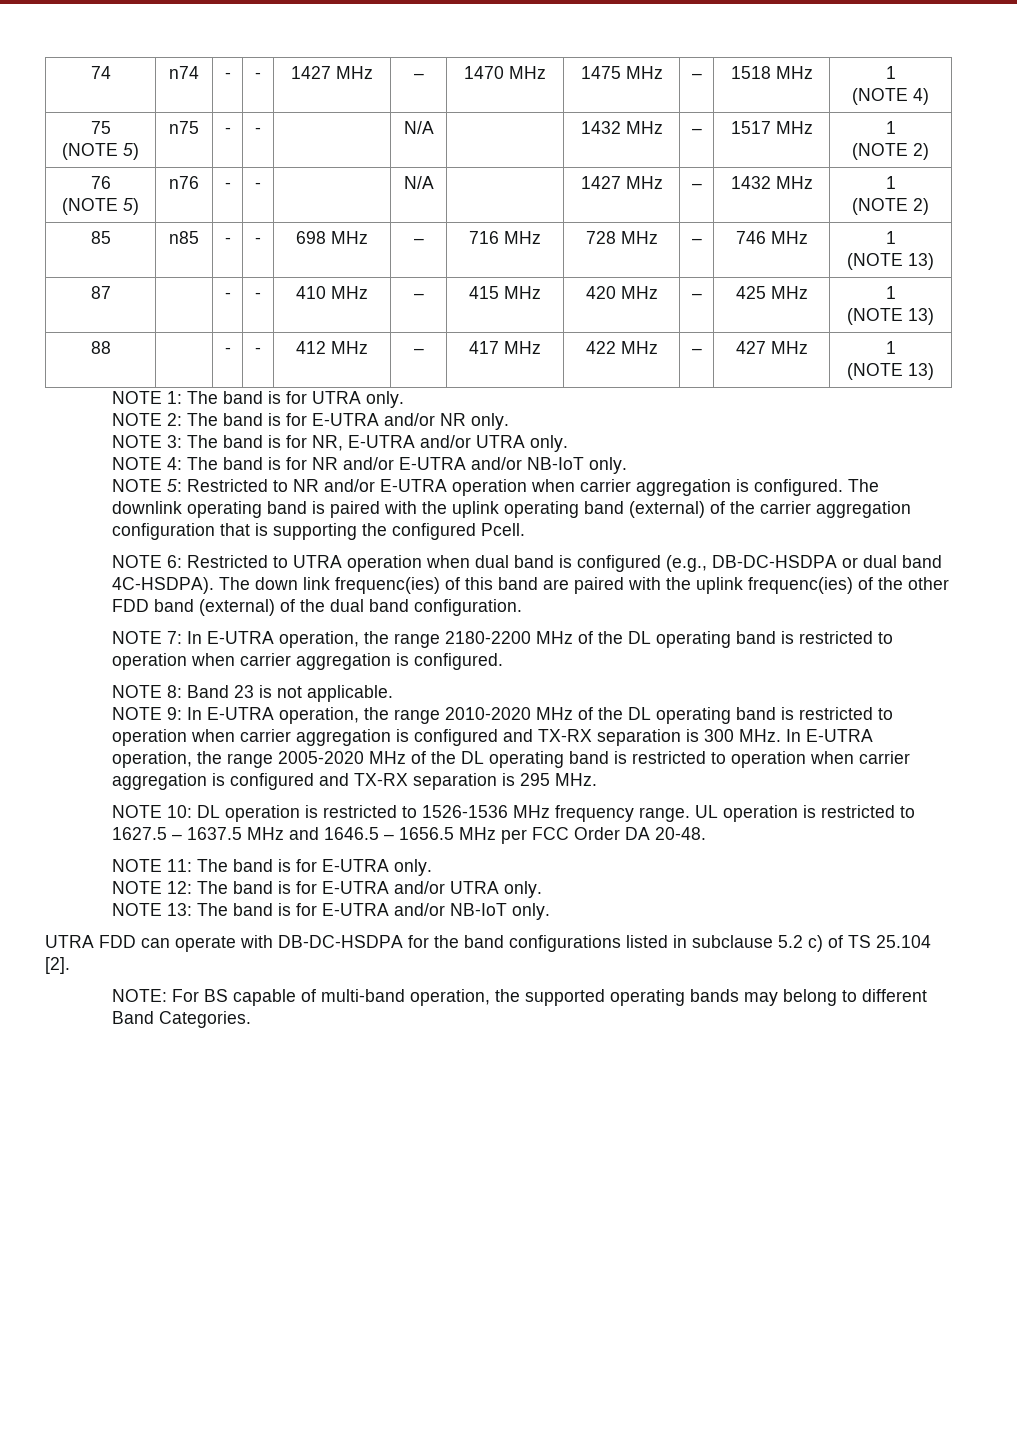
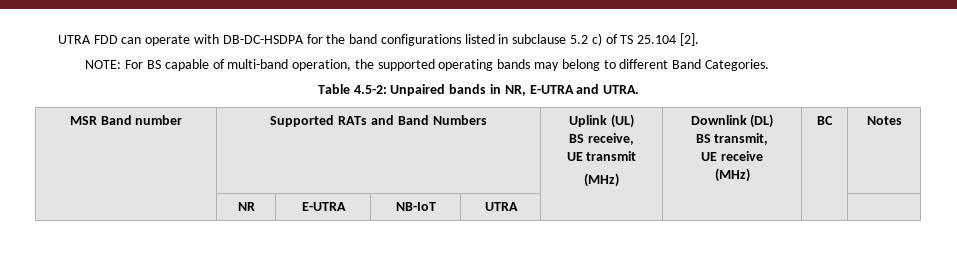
- 74 | n74 | - | - | 1427 MHz | – | 1470 MHz | 1475 MHz | – | 1518 MHz | 1
- (NOTE 4)
- 75
- (NOTE 5) | n75 | - | - | | N/A | | 1432 MHz | – | 1517 MHz | 1
- (NOTE 2)
- 76
- (NOTE 5) | n76 | - | - | | N/A | | 1427 MHz | – | 1432 MHz | 1
- (NOTE 2)
- 85 | n85 | - | - | 698 MHz | – | 716 MHz | 728 MHz | – | 746 MHz | 1
- (NOTE 13)
- 87 | | - | - | 410 MHz | – | 415 MHz | 420 MHz | – | 425 MHz | 1
- (NOTE 13)
- 88 | | - | - | 412 MHz | – | 417 MHz | 422 MHz | – | 427 MHz | 1
- (NOTE 13)
- NOTE 1: The band is for UTRA only.
- NOTE 2: The band is for E-UTRA and/or NR only.
- NOTE 3: The band is for NR, E-UTRA and/or UTRA only.
- NOTE 4: The band is for NR and/or E-UTRA and/or NB-IoT only.
- NOTE 5: Restricted to NR and/or E-UTRA operation when carrier aggregation is configured. The downlink operating band is paired with the uplink operating band (external) of the carrier aggregation configuration that is supporting the configured Pcell.
- NOTE 6: Restricted to UTRA operation when dual band is configured (e.g., DB-DC-HSDPA or dual band 4C-HSDPA). The down link frequenc(ies) of this band are paired with the uplink frequenc(ies) of the other FDD band (external) of the dual band configuration.
- NOTE 7: In E-UTRA operation, the range 2180-2200 MHz of the DL operating band is restricted to operation when carrier aggregation is configured.
- NOTE 8: Band 23 is not applicable.
- NOTE 9: In E-UTRA operation, the range 2010-2020 MHz of the DL operating band is restricted to operation when carrier aggregation is configured and TX-RX separation is 300 MHz. In E-UTRA operation, the range 2005-2020 MHz of the DL operating band is restricted to operation when carrier aggregation is configured and TX-RX separation is 295 MHz.
- NOTE 10: DL operation is restricted to 1526-1536 MHz frequency range. UL operation is restricted to 1627.5 – 1637.5 MHz and 1646.5 – 1656.5 MHz per FCC Order DA 20-48.
- NOTE 11: The band is for E-UTRA only.
- NOTE 12: The band is for E-UTRA and/or UTRA only.
- NOTE 13: The band is for E-UTRA and/or NB-IoT only.
+ Table 4.5-2: Unpaired bands in NR, E-UTRA and UTRA.
+ MSR Band number | Supported RATs and Band Numbers | Uplink (UL)
+ BS receive,
+ UE transmit
+ (MHz) | Downlink (DL)
+ BS transmit,
+ UE receive
+ (MHz) | BC | Notes
+ | NR | E-UTRA | NB-IoT | UTRA | | | |

